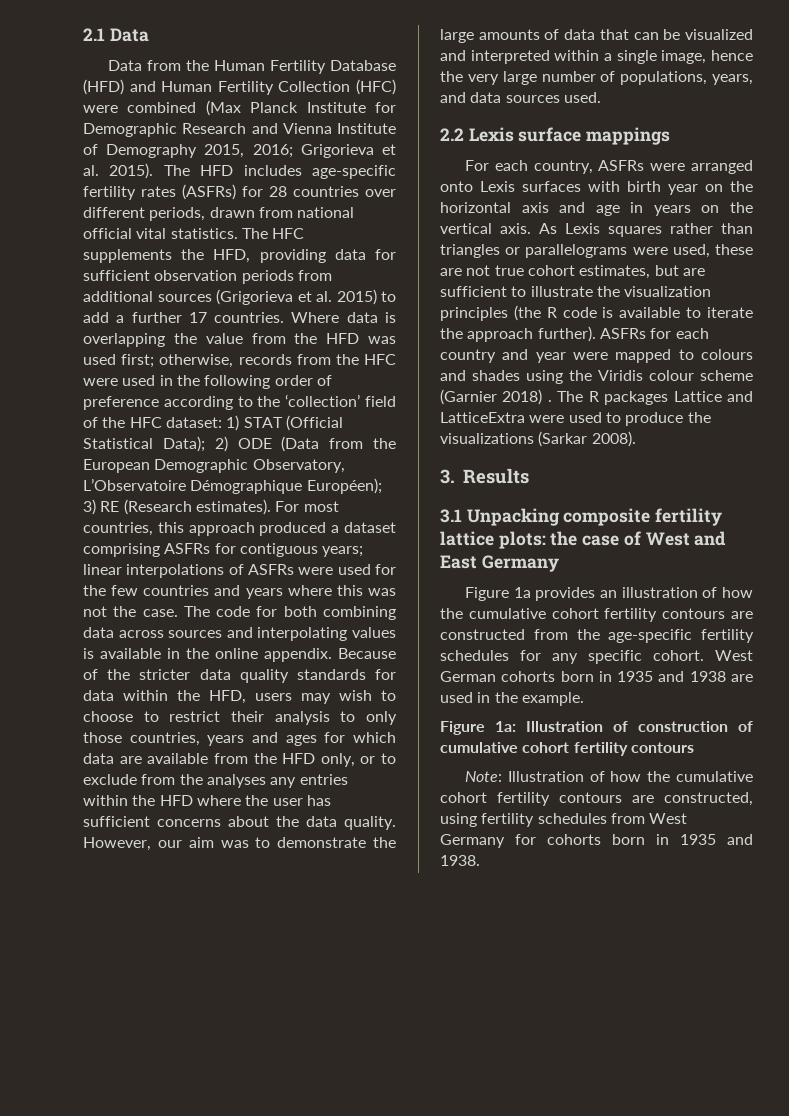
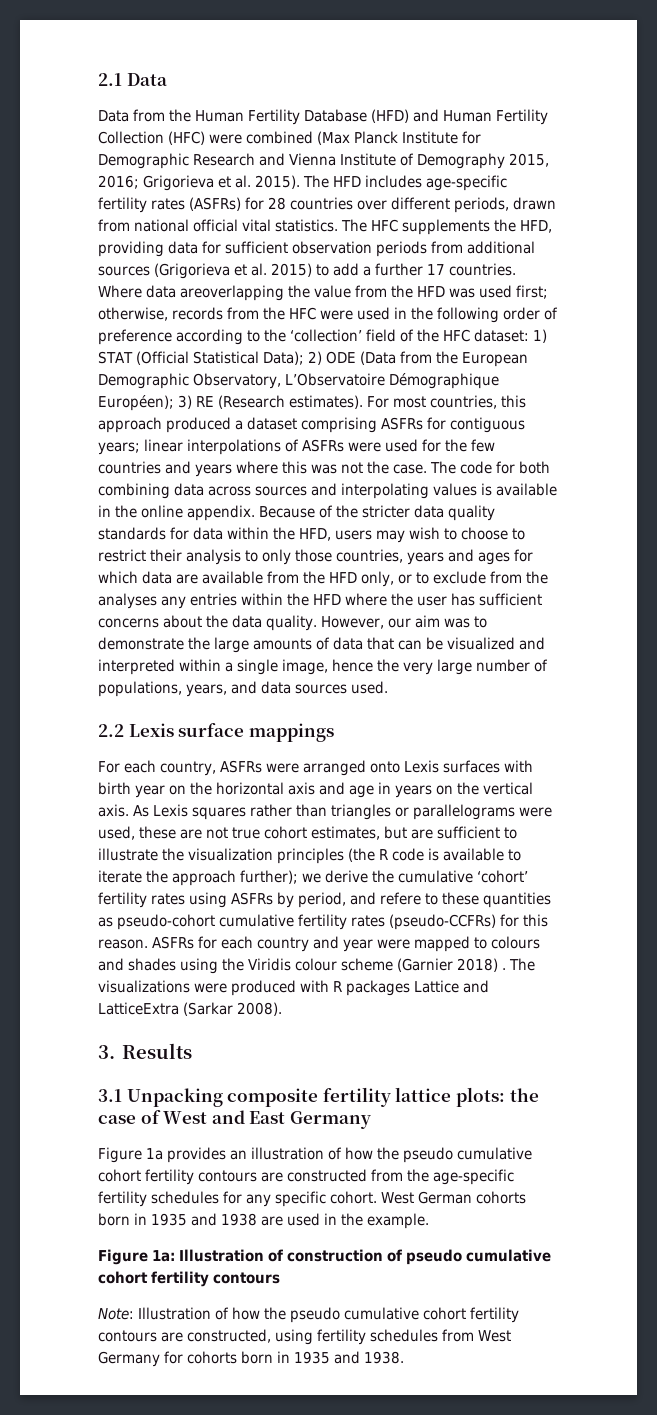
- Where data is overlapping the value from the HFD was used first; otherwise, records from the HFC were used in the following order of preference according to the ‘collection’ field of the HFC dataset: 1) STAT (Official Statistical Data); 2) ODE (Data from the European Demographic Observatory, L’Observatoire Démographique Européen); 3) RE (Research estimates).
+ Where data areoverlapping the value from the HFD was used first; otherwise, records from the HFC were used in the following order of preference according to the ‘collection’ field of the HFC dataset: 1) STAT (Official Statistical Data); 2) ODE (Data from the European Demographic Observatory, L’Observatoire Démographique Européen); 3) RE (Research estimates).
- As Lexis squares rather than triangles or parallelograms were used, these are not true cohort estimates, but are sufficient to illustrate the visualization principles (the R code is available to iterate the approach further).
+ As Lexis squares rather than triangles or parallelograms were used, these are not true cohort estimates, but are sufficient to illustrate the visualization principles (the R code is available to iterate the approach further); we derive the cumulative ‘cohort’ fertility rates using ASFRs by period, and refere to these quantities as pseudo-cohort cumulative fertility rates (pseudo-CCFRs) for this reason.
- The R packages Lattice and LatticeExtra were used to produce the visualizations (Sarkar 2008).
+ The visualizations were produced with R packages Lattice and LatticeExtra (Sarkar 2008).
- Figure 1a provides an illustration of how the cumulative cohort fertility contours are constructed from the age-specific fertility schedules for any specific cohort.
+ Figure 1a provides an illustration of how the pseudo cumulative cohort fertility contours are constructed from the age-specific fertility schedules for any specific cohort.
- Figure 1a: Illustration of construction of cumulative cohort fertility contours
+ Figure 1a: Illustration of construction of pseudo cumulative cohort fertility contours
- Note: Illustration of how the cumulative cohort fertility contours are constructed, using fertility schedules from West Germany for cohorts born in 1935 and 1938.
+ Note: Illustration of how the pseudo cumulative cohort fertility contours are constructed, using fertility schedules from West Germany for cohorts born in 1935 and 1938.

